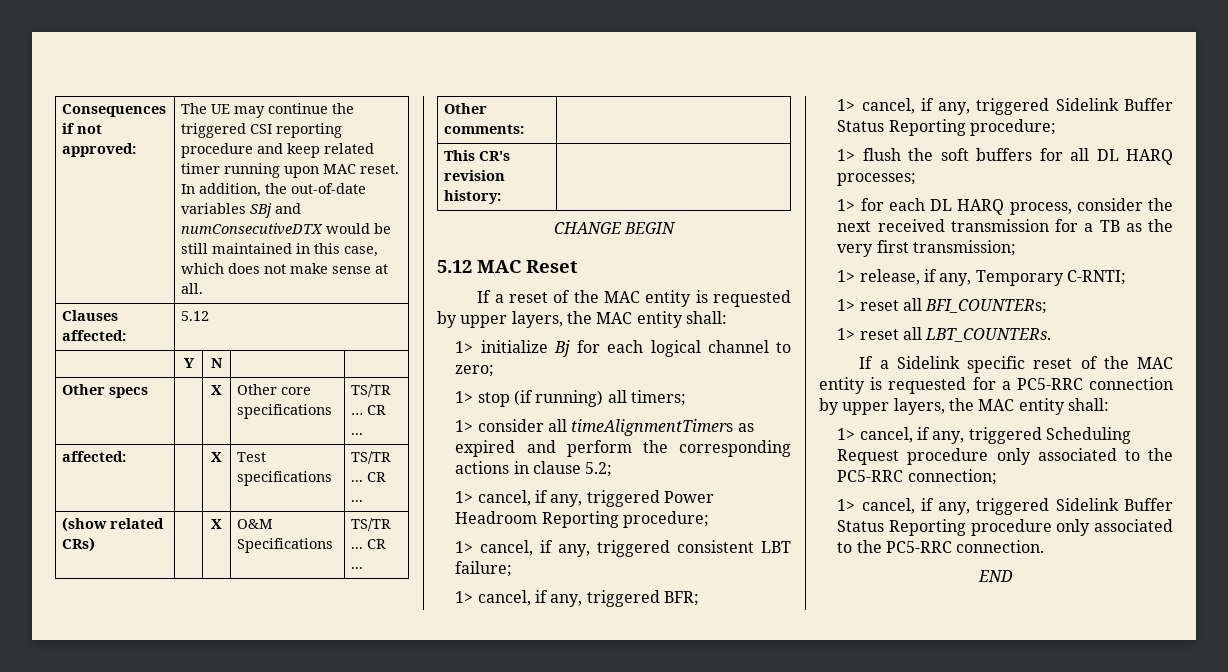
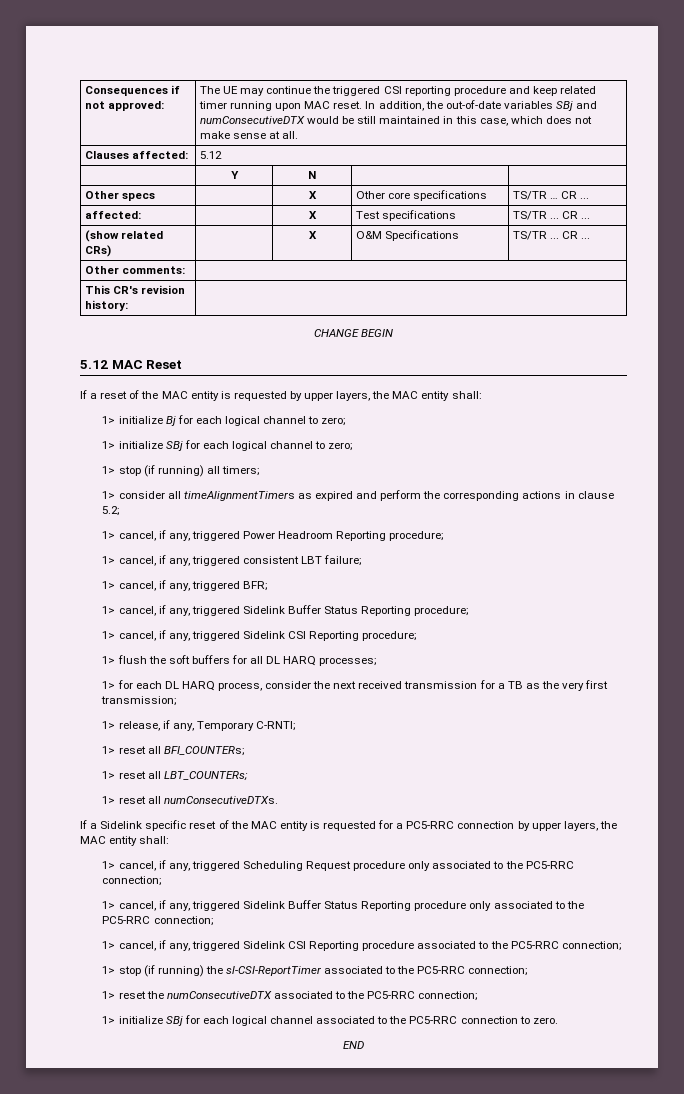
+ 1> initialize SBj for each logical channel to zero;
+ 1> cancel, if any, triggered Sidelink CSI Reporting procedure;
- 1> reset all LBT_COUNTERs.
+ 1> reset all LBT_COUNTERs;
+ 1> reset all numConsecutiveDTXs.
- 1> cancel, if any, triggered Sidelink Buffer Status Reporting procedure only associated to the PC5-RRC connection.
+ 1> cancel, if any, triggered Sidelink Buffer Status Reporting procedure only associated to the PC5-RRC connection;
+ 1> cancel, if any, triggered Sidelink CSI Reporting procedure associated to the PC5-RRC connection;
+ 1> stop (if running) the sl-CSI-ReportTimer associated to the PC5-RRC connection;
+ 1> reset the numConsecutiveDTX associated to the PC5-RRC connection;
+ 1> initialize SBj for each logical channel associated to the PC5-RRC connection to zero.

